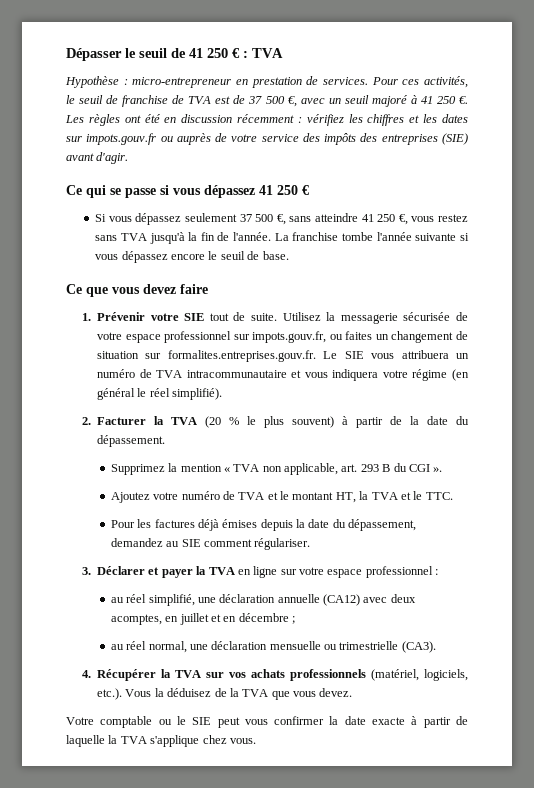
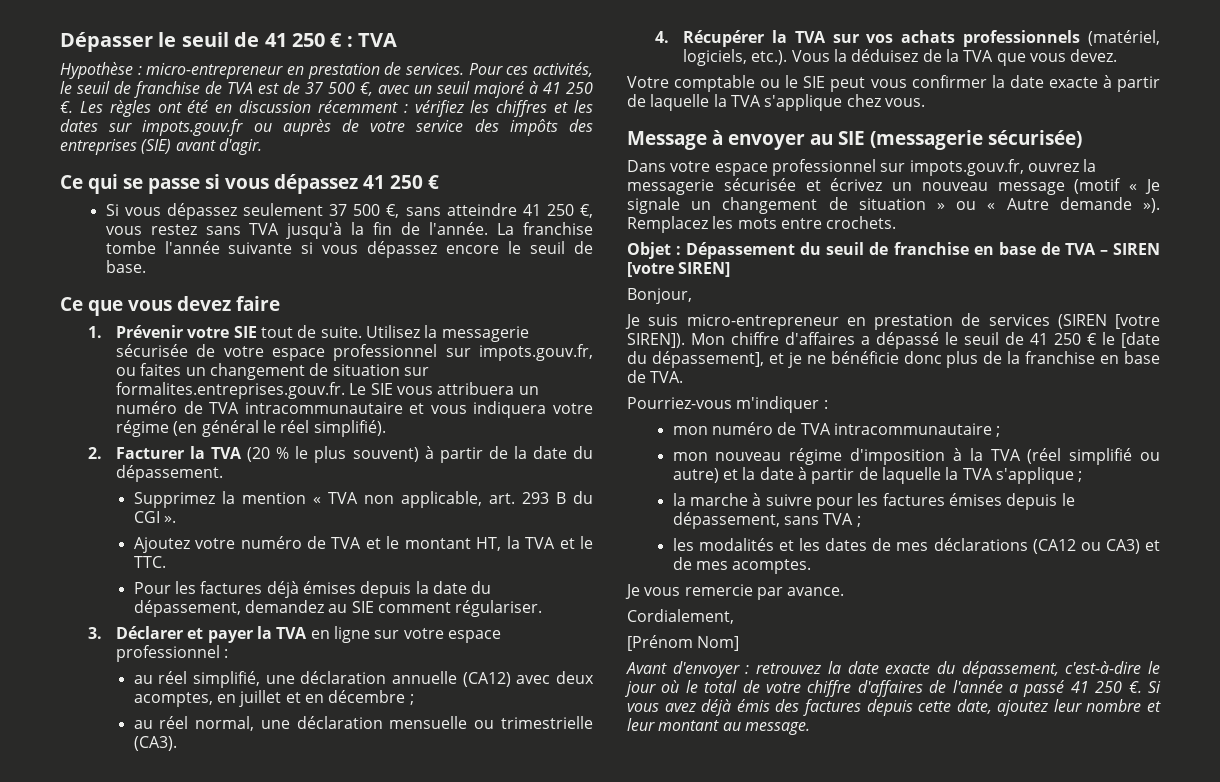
+ Message à envoyer au SIE (messagerie sécurisée)
+ Dans votre espace professionnel sur impots.gouv.fr, ouvrez la messagerie sécurisée et écrivez un nouveau message (motif « Je signale un changement de situation » ou « Autre demande »). Remplacez les mots entre crochets.
+ Objet : Dépassement du seuil de franchise en base de TVA – SIREN [votre SIREN]
+ Bonjour,
+ Je suis micro-entrepreneur en prestation de services (SIREN [votre SIREN]). Mon chiffre d'affaires a dépassé le seuil de 41 250 € le [date du dépassement], et je ne bénéficie donc plus de la franchise en base de TVA.
+ Pourriez-vous m'indiquer :
+ mon numéro de TVA intracommunautaire ;
+ mon nouveau régime d'imposition à la TVA (réel simplifié ou autre) et la date à partir de laquelle la TVA s'applique ;
+ la marche à suivre pour les factures émises depuis le dépassement, sans TVA ;
+ les modalités et les dates de mes déclarations (CA12 ou CA3) et de mes acomptes.
+ Je vous remercie par avance.
+ Cordialement,
+ [Prénom Nom]
+ Avant d'envoyer : retrouvez la date exacte du dépassement, c'est-à-dire le jour où le total de votre chiffre d'affaires de l'année a passé 41 250 €. Si vous avez déjà émis des factures depuis cette date, ajoutez leur nombre et leur montant au message.

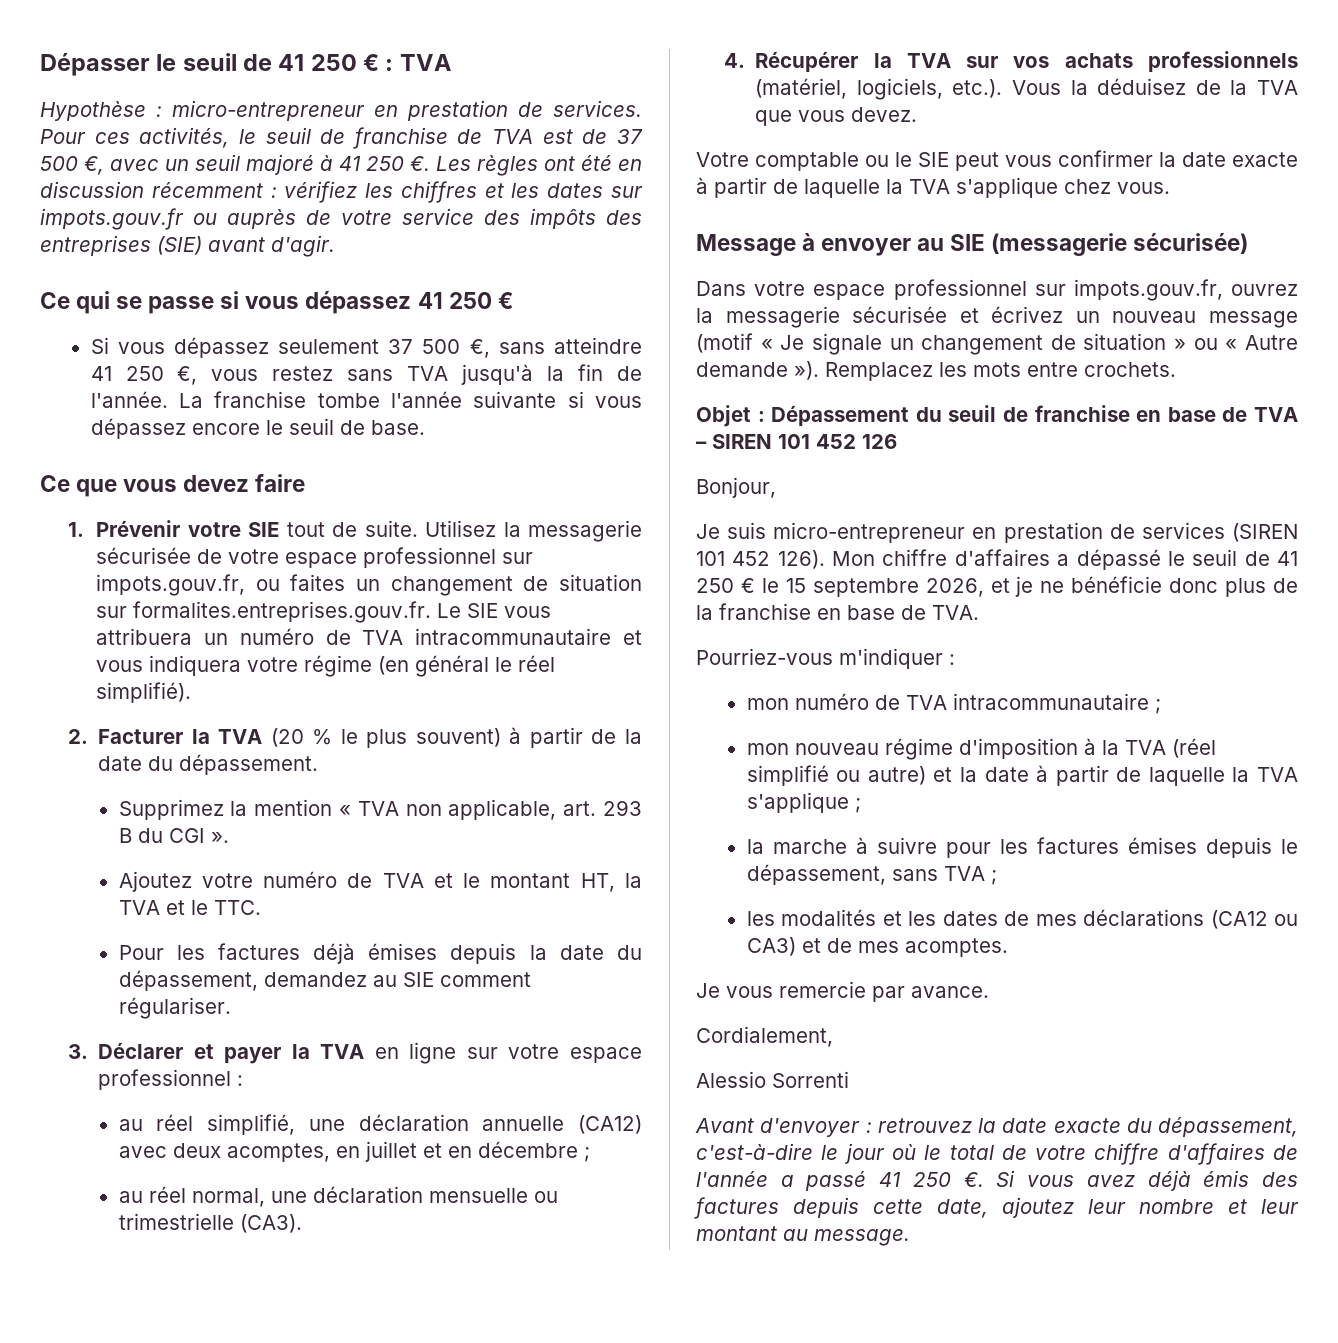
- Objet : Dépassement du seuil de franchise en base de TVA – SIREN [votre SIREN]
+ Objet : Dépassement du seuil de franchise en base de TVA – SIREN 101 452 126
- Je suis micro-entrepreneur en prestation de services (SIREN [votre SIREN]).
+ Je suis micro-entrepreneur en prestation de services (SIREN 101 452 126).
- Mon chiffre d'affaires a dépassé le seuil de 41 250 € le [date du dépassement], et je ne bénéficie donc plus de la franchise en base de TVA.
+ Mon chiffre d'affaires a dépassé le seuil de 41 250 € le 15 septembre 2026, et je ne bénéficie donc plus de la franchise en base de TVA.
- [Prénom Nom]
+ Alessio Sorrenti

